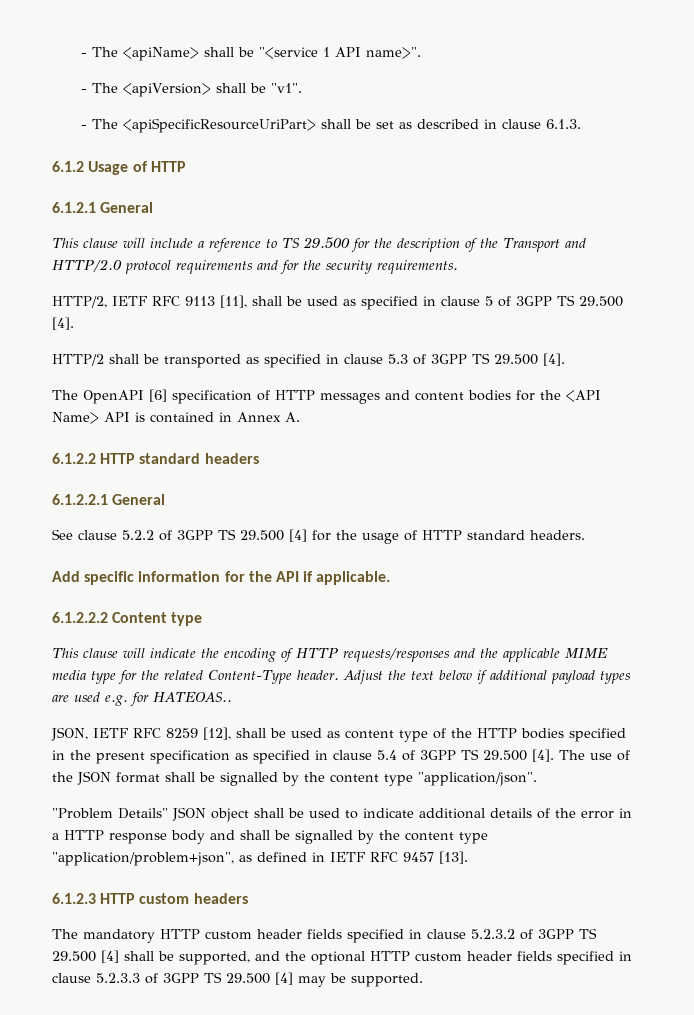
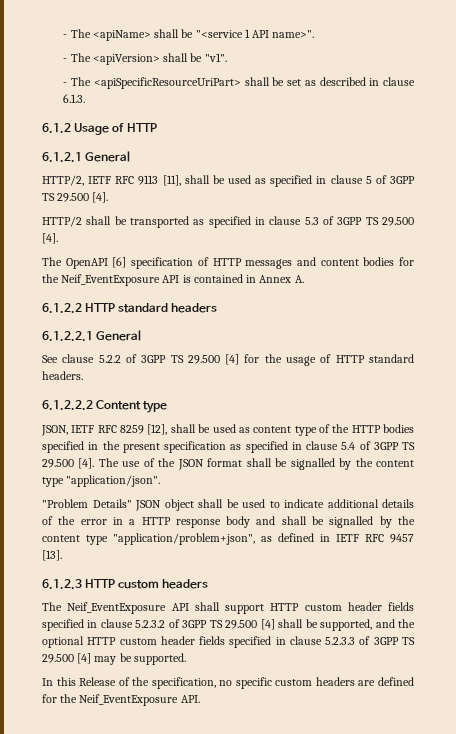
- This clause will include a reference to TS 29.500 for the description of the Transport and HTTP/2.0 protocol requirements and for the security requirements.
- The OpenAPI [6] specification of HTTP messages and content bodies for the <API Name> API is contained in Annex A.
+ The OpenAPI [6] specification of HTTP messages and content bodies for the Neif_EventExposure API is contained in Annex A.
- Add specific information for the API if applicable.
  6.1.2.2.2 Content type
- This clause will indicate the encoding of HTTP requests/responses and the applicable MIME media type for the related Content-Type header. Adjust the text below if additional payload types are used e.g. for HATEOAS..
- The mandatory HTTP custom header fields specified in clause 5.2.3.2 of 3GPP TS 29.500 [4] shall be supported, and the optional HTTP custom header fields specified in clause 5.2.3.3 of 3GPP TS 29.500 [4] may be supported.
+ The Neif_EventExposure API shall support HTTP custom header fields specified in clause 5.2.3.2 of 3GPP TS 29.500 [4] shall be supported, and the optional HTTP custom header fields specified in clause 5.2.3.3 of 3GPP TS 29.500 [4] may be supported.
+ In this Release of the specification, no specific custom headers are defined for the Neif_EventExposure API.

